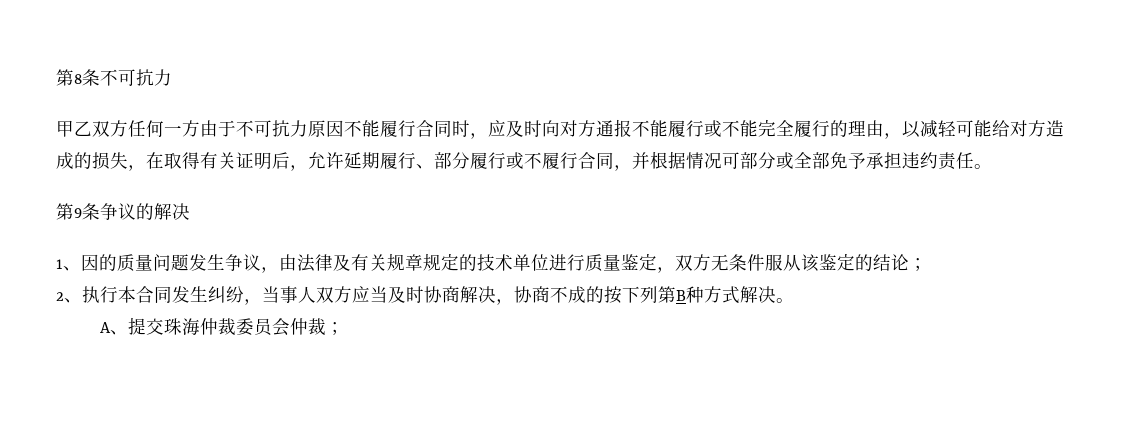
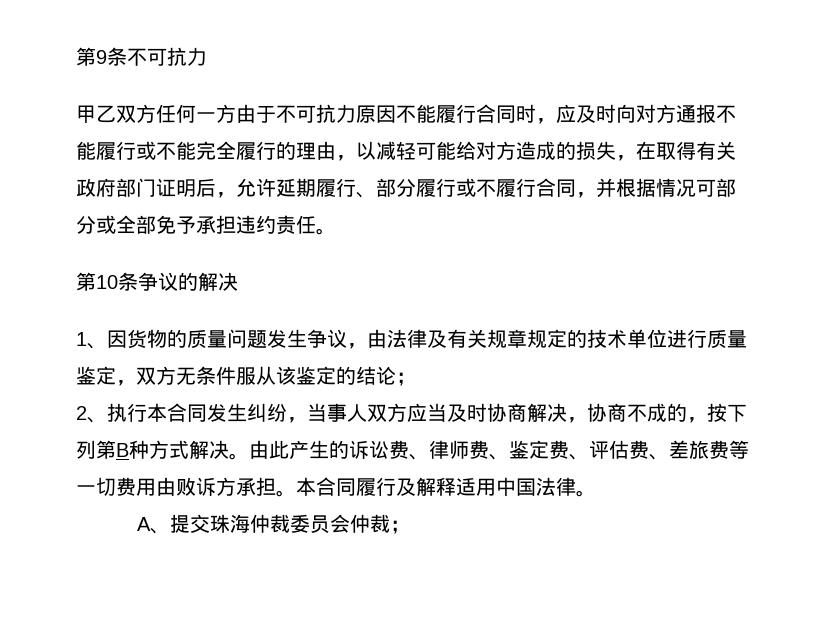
- 第8条不可抗力
+ 第9条不可抗力
- 甲乙双方任何一方由于不可抗力原因不能履行合同时，应及时向对方通报不能履行或不能完全履行的理由，以减轻可能给对方造成的损失，在取得有关证明后，允许延期履行、部分履行或不履行合同，并根据情况可部分或全部免予承担违约责任。
+ 甲乙双方任何一方由于不可抗力原因不能履行合同时，应及时向对方通报不能履行或不能完全履行的理由，以减轻可能给对方造成的损失，在取得有关政府部门证明后，允许延期履行、部分履行或不履行合同，并根据情况可部分或全部免予承担违约责任。
- 第9条争议的解决
+ 第10条争议的解决
- 1、因的质量问题发生争议，由法律及有关规章规定的技术单位进行质量鉴定，双方无条件服从该鉴定的结论；
+ 1、因货物的质量问题发生争议，由法律及有关规章规定的技术单位进行质量鉴定，双方无条件服从该鉴定的结论；
- 2、执行本合同发生纠纷，当事人双方应当及时协商解决，协商不成的按下列第B种方式解决。
+ 2、执行本合同发生纠纷，当事人双方应当及时协商解决，协商不成的，按下列第B种方式解决。由此产生的诉讼费、律师费、鉴定费、评估费、差旅费等一切费用由败诉方承担。本合同履行及解释适用中国法律。

